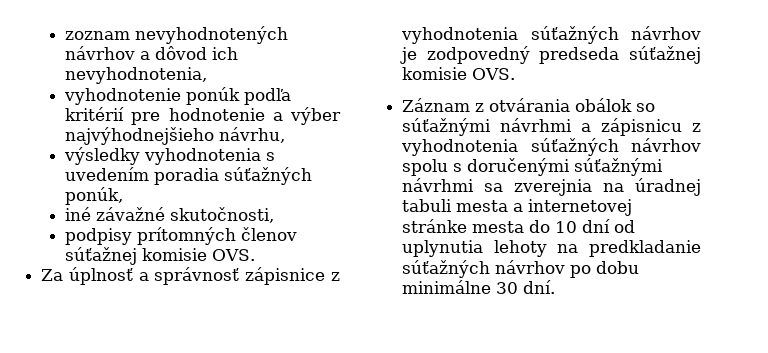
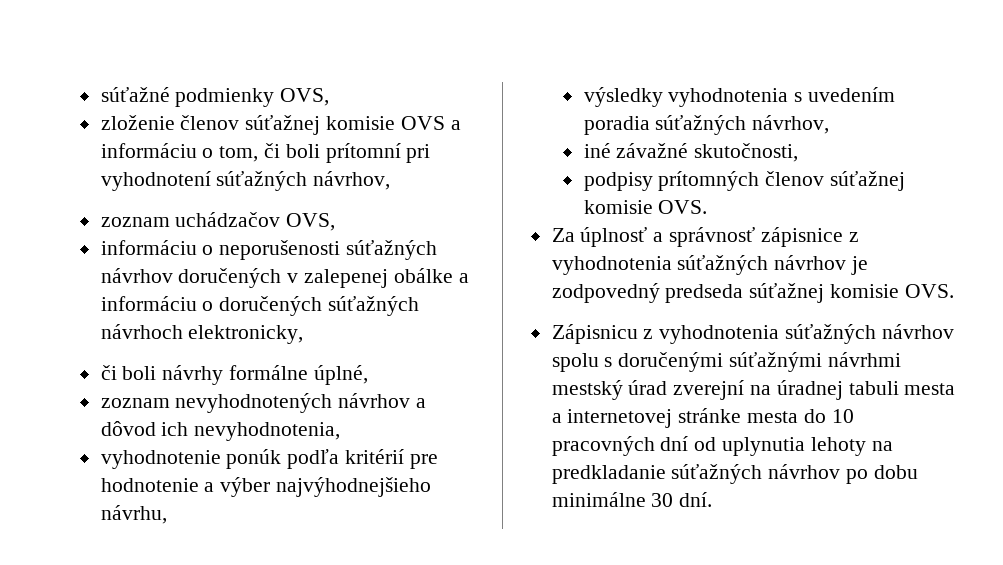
+ súťažné podmienky OVS,
+ zloženie členov súťažnej komisie OVS a informáciu o tom, či boli prítomní pri vyhodnotení súťažných návrhov,
+ zoznam uchádzačov OVS,
+ informáciu o neporušenosti súťažných návrhov doručených v zalepenej obálke a informáciu o doručených súťažných návrhoch elektronicky,
+ či boli návrhy formálne úplné,
- výsledky vyhodnotenia s uvedením poradia súťažných ponúk,
+ výsledky vyhodnotenia s uvedením poradia súťažných návrhov,
- Záznam z otvárania obálok so súťažnými návrhmi a zápisnicu z vyhodnotenia súťažných návrhov spolu s doručenými súťažnými návrhmi sa zverejnia na úradnej tabuli mesta a internetovej stránke mesta do 10 dní od uplynutia lehoty na predkladanie súťažných návrhov po dobu minimálne 30 dní.
+ Zápisnicu z vyhodnotenia súťažných návrhov spolu s doručenými súťažnými návrhmi mestský úrad zverejní na úradnej tabuli mesta a internetovej stránke mesta do 10 pracovných dní od uplynutia lehoty na predkladanie súťažných návrhov po dobu minimálne 30 dní.

